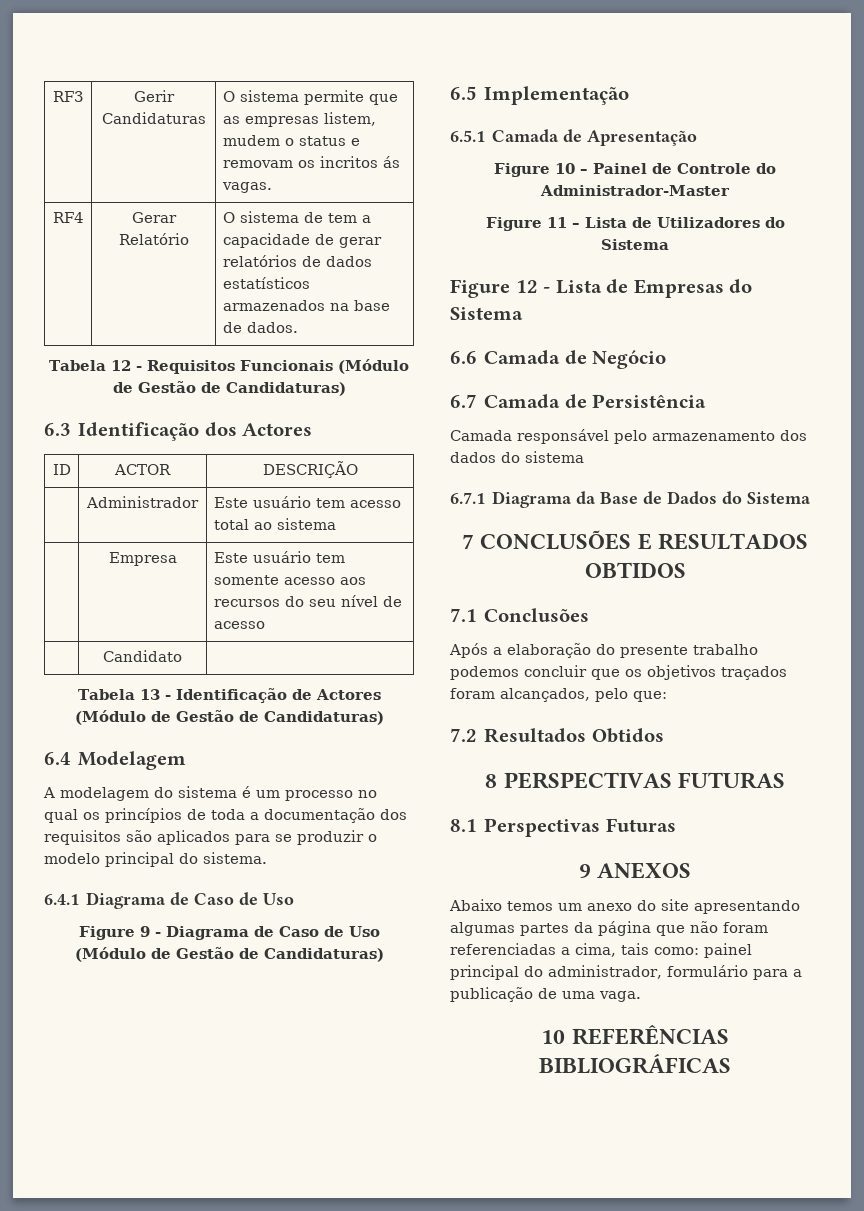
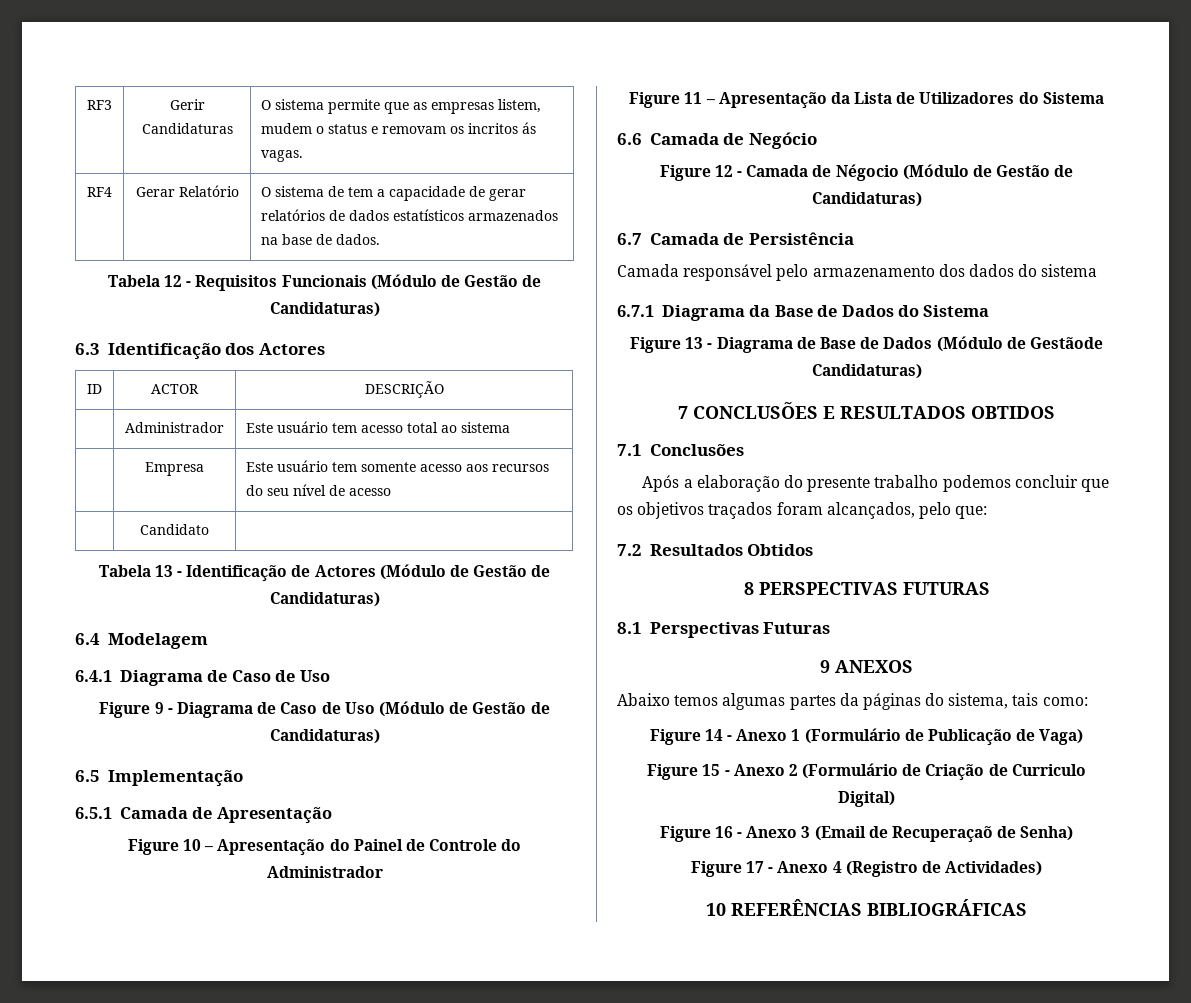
- A modelagem do sistema é um processo no qual os princípios de toda a documentação dos requisitos são aplicados para se produzir o modelo principal do sistema.
- Figure 10 – Painel de Controle do Administrador-Master
+ Figure 10 – Apresentação do Painel de Controle do Administrador
- Figure 11 – Lista de Utilizadores do Sistema
+ Figure 11 – Apresentação da Lista de Utilizadores do Sistema
- Figure 12 - Lista de Empresas do Sistema
  6.6 Camada de Negócio
+ Figure 12 - Camada de Négocio (Módulo de Gestão de Candidaturas)
+ Figure 13 - Diagrama de Base de Dados (Módulo de Gestãode Candidaturas)
- Abaixo temos um anexo do site apresentando algumas partes da página que não foram referenciadas a cima, tais como: painel principal do administrador, formulário para a publicação de uma vaga.
+ Abaixo temos algumas partes da páginas do sistema, tais como:
+ Figure 14 - Anexo 1 (Formulário de Publicação de Vaga)
+ Figure 15 - Anexo 2 (Formulário de Criação de Curriculo Digital)
+ Figure 16 - Anexo 3 (Email de Recuperaçaõ de Senha)
+ Figure 17 - Anexo 4 (Registro de Actividades)

